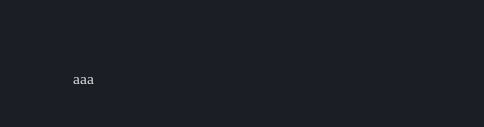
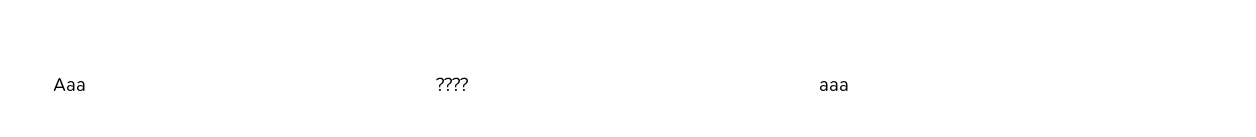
+ Aaa
+ ????

